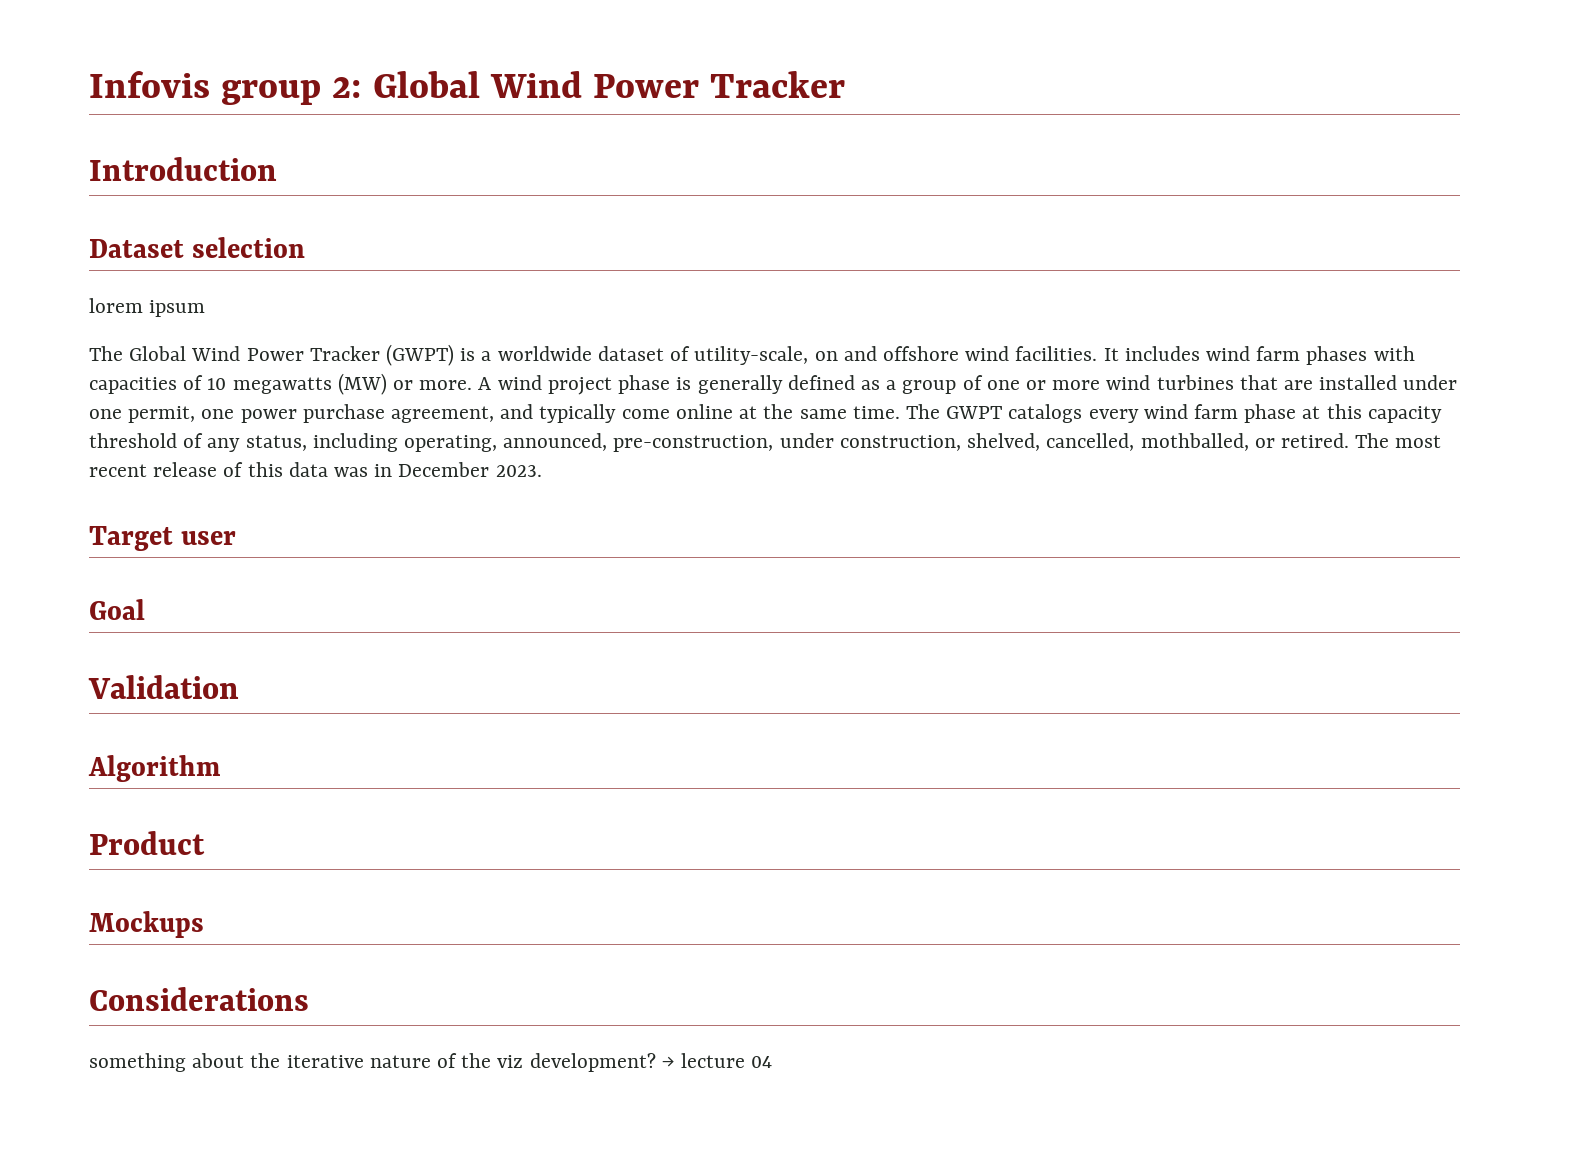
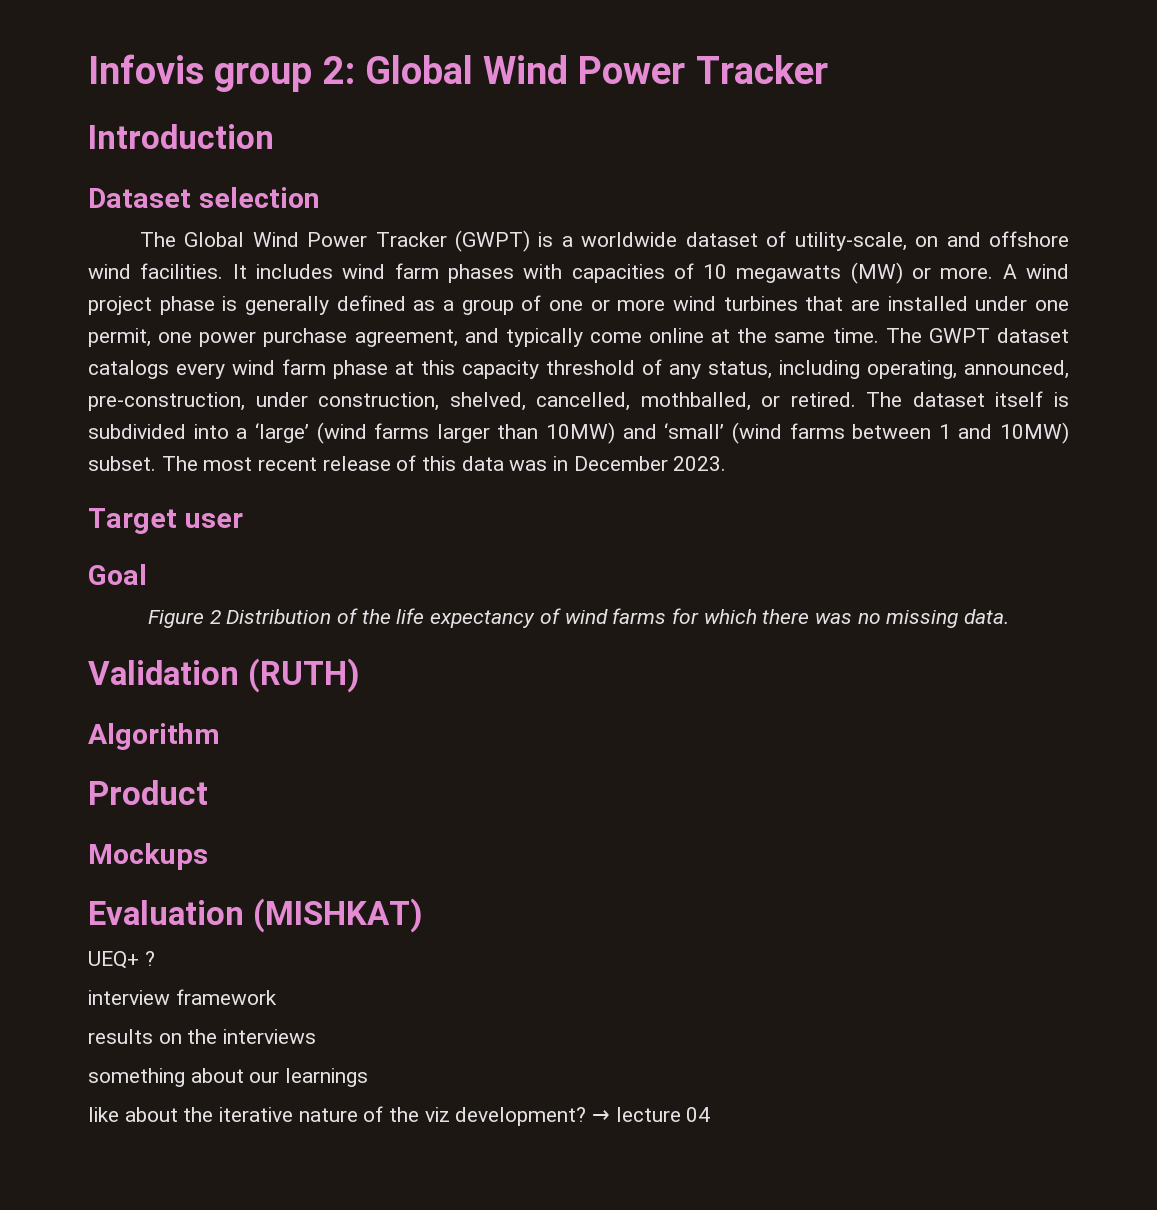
- lorem ipsum
- The GWPT catalogs every wind farm phase at this capacity threshold of any status, including operating, announced, pre-construction, under construction, shelved, cancelled, mothballed, or retired.
+ The GWPT dataset catalogs every wind farm phase at this capacity threshold of any status, including operating, announced, pre-construction, under construction, shelved, cancelled, mothballed, or retired.
- The most recent release of this data was in December 2023.
+ The dataset itself is subdivided into a ‘large’ (wind farms larger than 10MW) and ‘small’ (wind farms between 1 and 10MW) subset. The most recent release of this data was in December 2023.
+ Figure 2 Distribution of the life expectancy of wind farms for which there was no missing data.
- Validation
+ Validation (RUTH)
- Considerations
- something about the iterative nature of the viz development?
+ Evaluation (MISHKAT)
+ UEQ+ ?
+ interview framework
+ results on the interviews
+ something about our learnings
+ like about the iterative nature of the viz development?

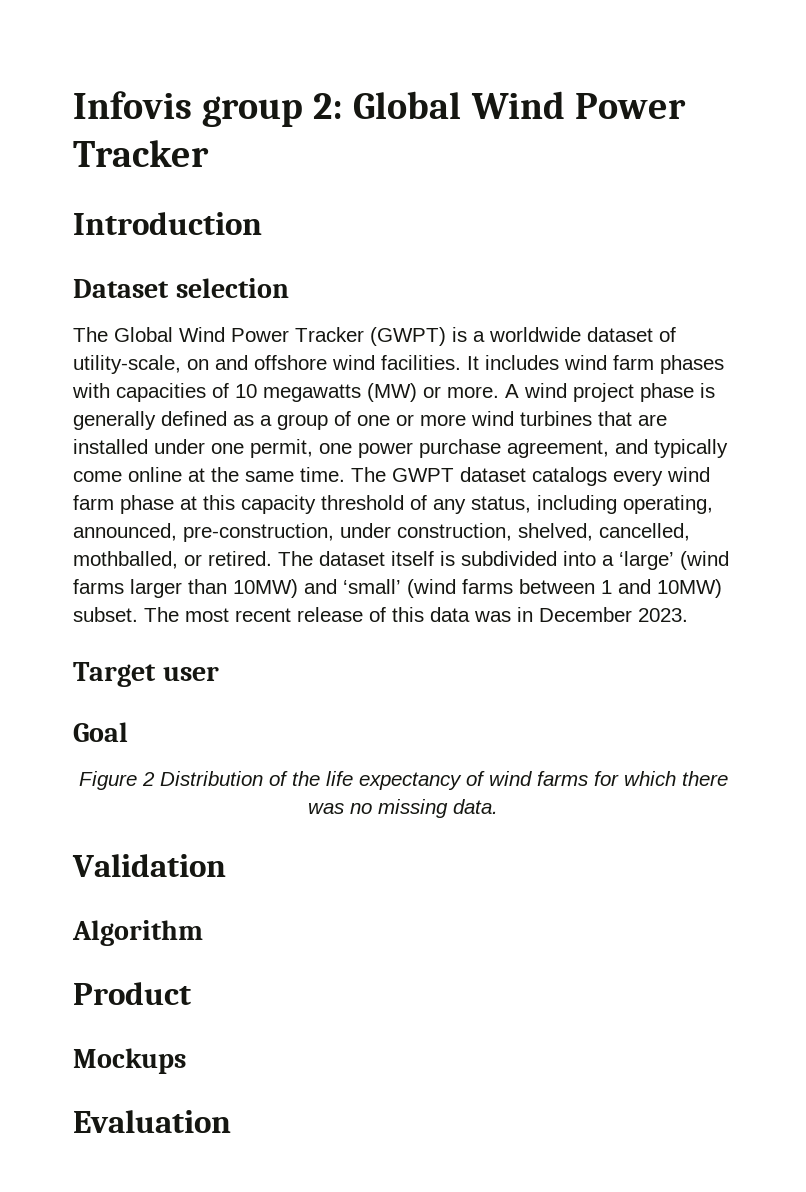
- Validation (RUTH)
+ Validation
- Evaluation (MISHKAT)
- UEQ+ ?
- interview framework
- results on the interviews
- something about our learnings
- like about the iterative nature of the viz development? → lecture 04
+ Evaluation

